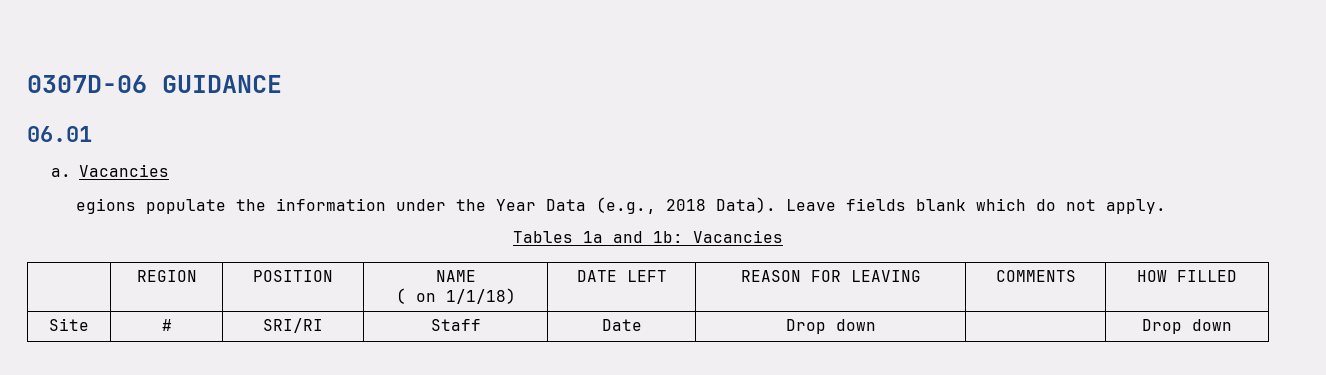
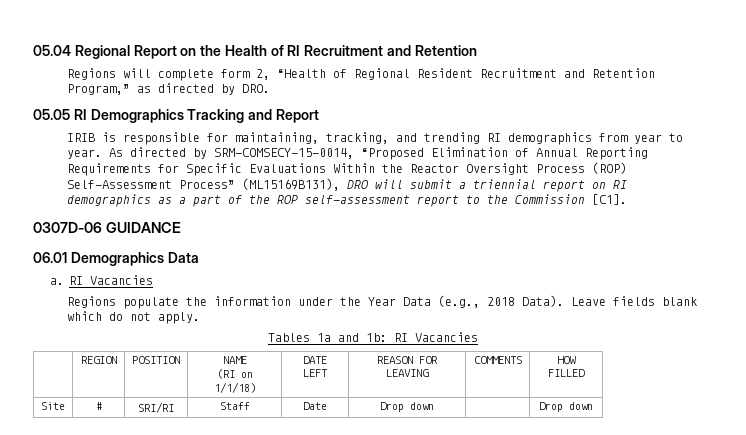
+ 05.04 Regional Report on the Health of RI Recruitment and Retention
+ Regions will complete form 2, “Health of Regional Resident Recruitment and Retention Program,” as directed by DRO.
+ 05.05 RI Demographics Tracking and Report
+ IRIB is responsible for maintaining, tracking, and trending RI demographics from year to year. As directed by SRM-COMSECY-15-0014, “Proposed Elimination of Annual Reporting Requirements for Specific Evaluations Within the Reactor Oversight Process (ROP) Self-Assessment Process” (ML15169B131), DRO will submit a triennial report on RI demographics as a part of the ROP self-assessment report to the Commission [C1].
- 06.01
+ 06.01 Demographics Data
- a. Vacancies
- egions populate the information under the Year Data (e.g., 2018 Data).
+ a. RI Vacancies
+ Regions populate the information under the Year Data (e.g., 2018 Data).
- Tables 1a and 1b: Vacancies
+ Tables 1a and 1b: RI Vacancies
  | REGION | POSITION | NAME
- ( on 1/1/18) | DATE LEFT | REASON FOR LEAVING | COMMENTS | HOW FILLED
+ (RI on 1/1/18) | DATE LEFT | REASON FOR LEAVING | COMMENTS | HOW FILLED

